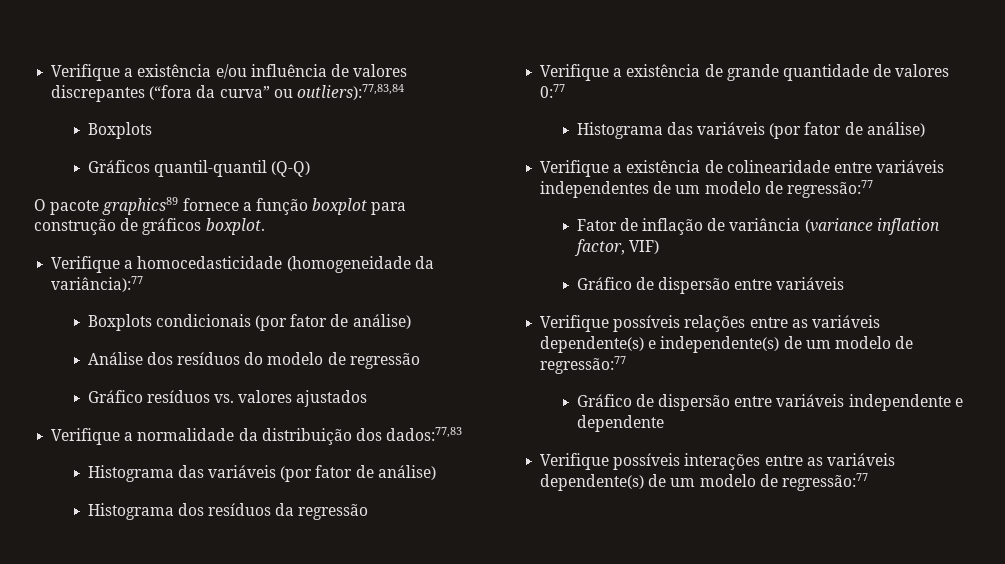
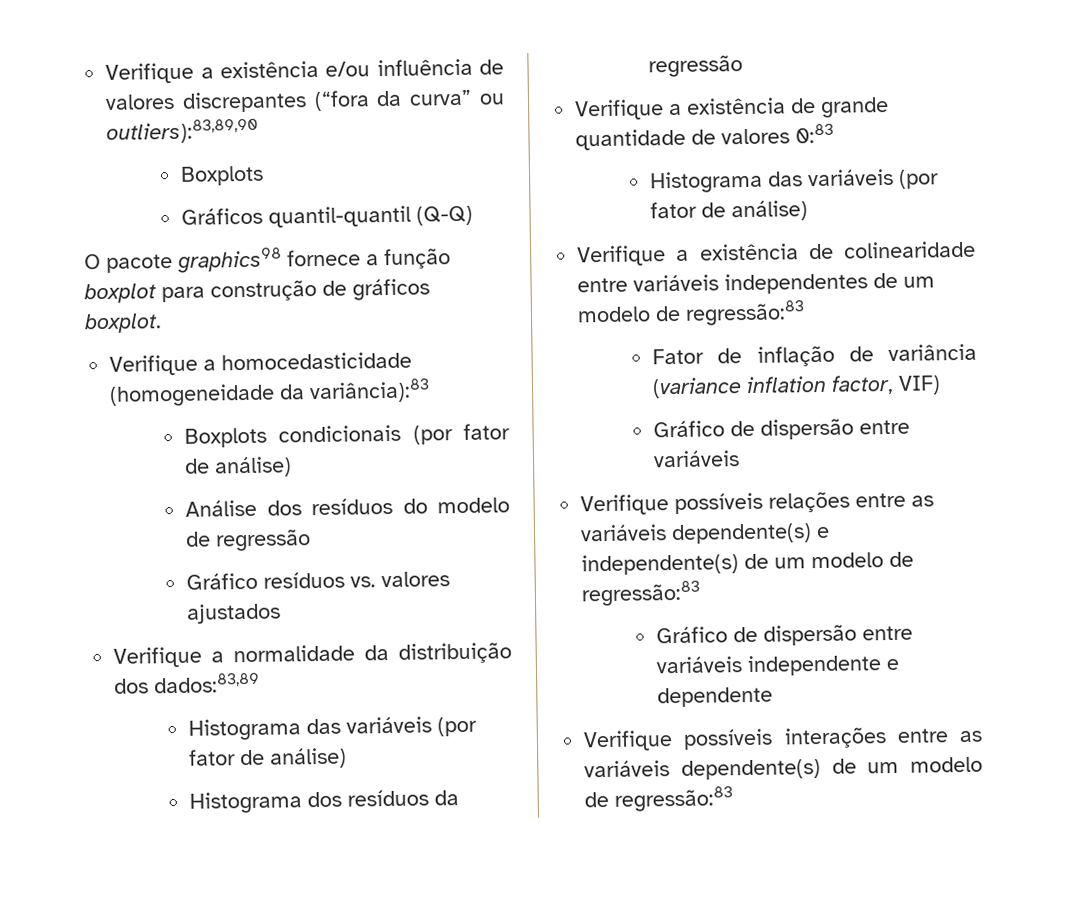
- Verifique a existência e/ou influência de valores discrepantes (“fora da curva” ou outliers):77,83,84
+ Verifique a existência e/ou influência de valores discrepantes (“fora da curva” ou outliers):83,89,90
- O pacote graphics89 fornece a função boxplot para construção de gráficos boxplot.
+ O pacote graphics98 fornece a função boxplot para construção de gráficos boxplot.
- Verifique a homocedasticidade (homogeneidade da variância):77
+ Verifique a homocedasticidade (homogeneidade da variância):83
- Verifique a normalidade da distribuição dos dados:77,83
+ Verifique a normalidade da distribuição dos dados:83,89
- Verifique a existência de grande quantidade de valores 0:77
+ Verifique a existência de grande quantidade de valores 0:83
- Verifique a existência de colinearidade entre variáveis independentes de um modelo de regressão:77
+ Verifique a existência de colinearidade entre variáveis independentes de um modelo de regressão:83
- Verifique possíveis relações entre as variáveis dependente(s) e independente(s) de um modelo de regressão:77
+ Verifique possíveis relações entre as variáveis dependente(s) e independente(s) de um modelo de regressão:83
- Verifique possíveis interações entre as variáveis dependente(s) de um modelo de regressão:77
+ Verifique possíveis interações entre as variáveis dependente(s) de um modelo de regressão:83

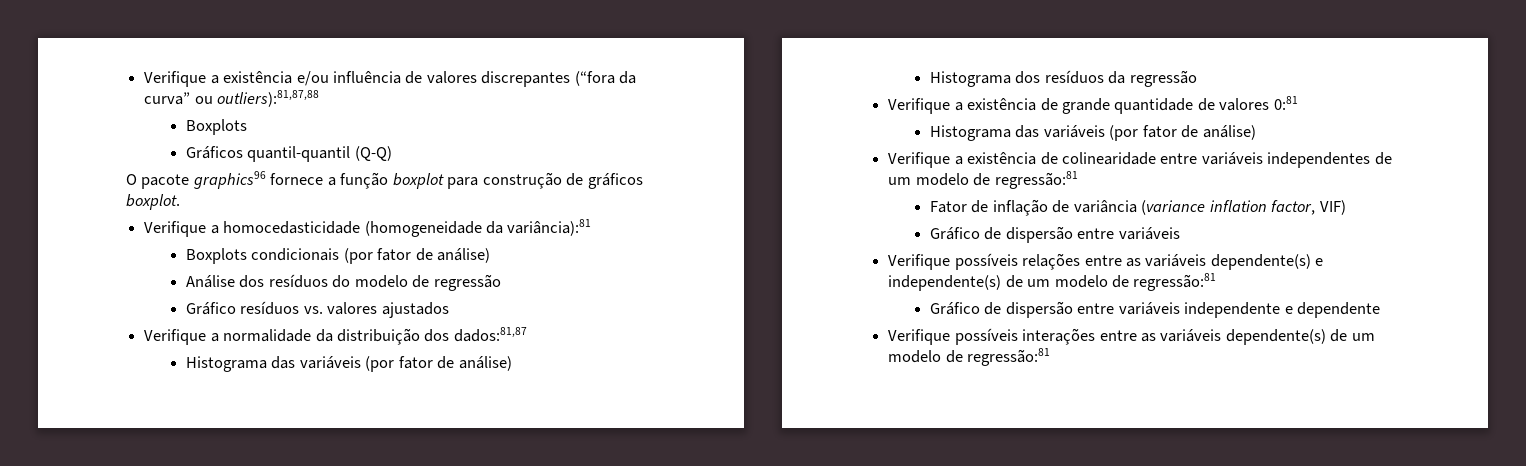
- Verifique a existência e/ou influência de valores discrepantes (“fora da curva” ou outliers):83,89,90
+ Verifique a existência e/ou influência de valores discrepantes (“fora da curva” ou outliers):81,87,88
- O pacote graphics98 fornece a função boxplot para construção de gráficos boxplot.
+ O pacote graphics96 fornece a função boxplot para construção de gráficos boxplot.
- Verifique a homocedasticidade (homogeneidade da variância):83
+ Verifique a homocedasticidade (homogeneidade da variância):81
- Verifique a normalidade da distribuição dos dados:83,89
+ Verifique a normalidade da distribuição dos dados:81,87
- Verifique a existência de grande quantidade de valores 0:83
+ Verifique a existência de grande quantidade de valores 0:81
- Verifique a existência de colinearidade entre variáveis independentes de um modelo de regressão:83
+ Verifique a existência de colinearidade entre variáveis independentes de um modelo de regressão:81
- Verifique possíveis relações entre as variáveis dependente(s) e independente(s) de um modelo de regressão:83
+ Verifique possíveis relações entre as variáveis dependente(s) e independente(s) de um modelo de regressão:81
- Verifique possíveis interações entre as variáveis dependente(s) de um modelo de regressão:83
+ Verifique possíveis interações entre as variáveis dependente(s) de um modelo de regressão:81

